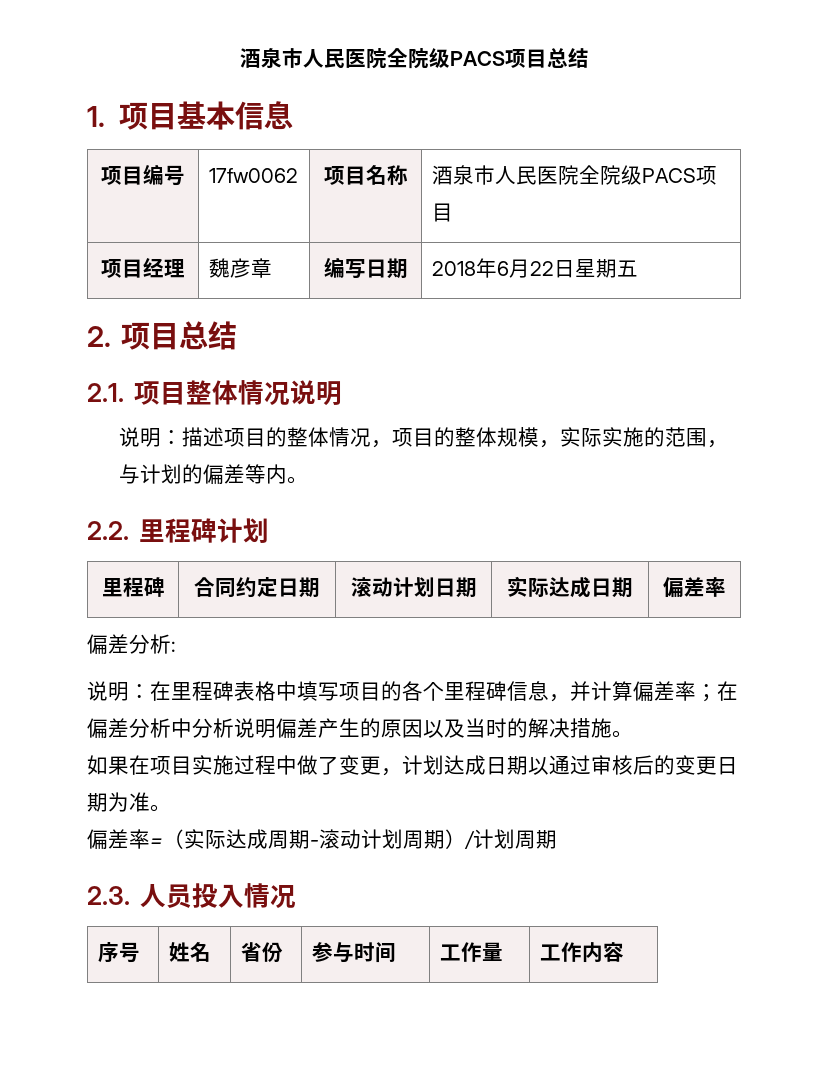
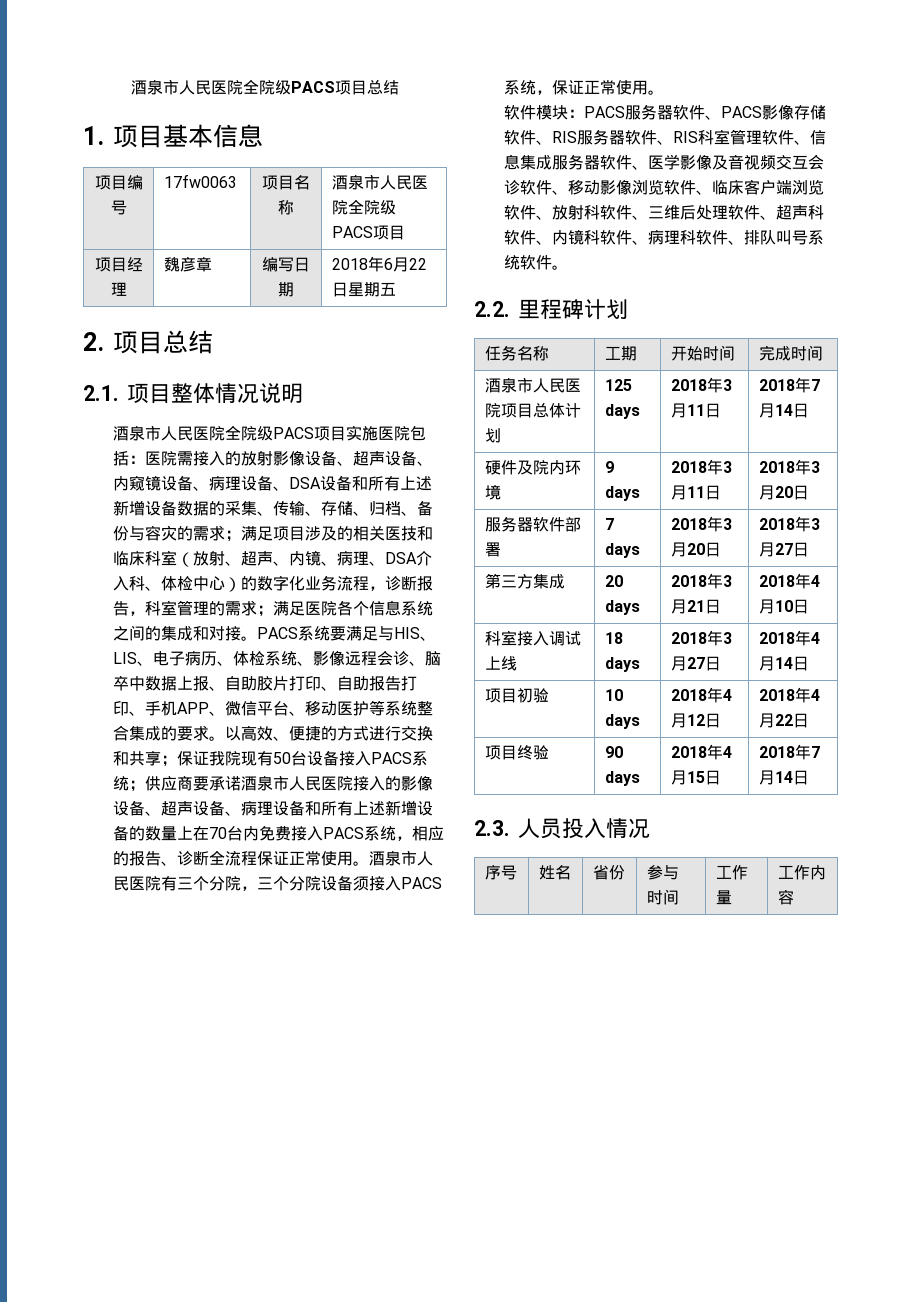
- 项目编号 | 17fw0062 | 项目名称 | 酒泉市人民医院全院级PACS项目
+ 项目编号 | 17fw0063 | 项目名称 | 酒泉市人民医院全院级PACS项目
- 说明：描述项目的整体情况，项目的整体规模，实际实施的范围，与计划的偏差等内。
+ 酒泉市人民医院全院级PACS项目实施医院包括：医院需接入的放射影像设备、超声设备、内窥镜设备、病理设备、DSA设备和所有上述新增设备数据的采集、传输、存储、归档、备份与容灾的需求；满足项目涉及的相关医技和临床科室（放射、超声、内镜、病理、DSA介入科、体检中心）的数字化业务流程，诊断报告，科室管理的需求；满足医院各个信息系统之间的集成和对接。PACS系统要满足与HIS、LIS、电子病历、体检系统、影像远程会诊、脑卒中数据上报、自助胶片打印、自助报告打印、手机APP、微信平台、移动医护等系统整合集成的要求。以高效、便捷的方式进行交换和共享；保证我院现有50台设备接入PACS系统；供应商要承诺酒泉市人民医院接入的影像设备、超声设备、病理设备和所有上述新增设备的数量上在70台内免费接入PACS系统，相应的报告、诊断全流程保证正常使用。酒泉市人民医院有三个分院，三个分院设备须接入PACS系统，保证正常使用。
+ 软件模块：PACS服务器软件、PACS影像存储软件、RIS服务器软件、RIS科室管理软件、信息集成服务器软件、医学影像及音视频交互会诊软件、移动影像浏览软件、临床客户端浏览软件、放射科软件、三维后处理软件、超声科软件、内镜科软件、病理科软件、排队叫号系统软件。
  2.2.里程碑计划
- 里程碑 | 合同约定日期 | 滚动计划日期 | 实际达成日期 | 偏差率
- 偏差分析:
- 说明：在里程碑表格中填写项目的各个里程碑信息，并计算偏差率；在偏差分析中分析说明偏差产生的原因以及当时的解决措施。
- 如果在项目实施过程中做了变更，计划达成日期以通过审核后的变更日期为准。
- 偏差率=（实际达成周期-滚动计划周期）/计划周期
+ 任务名称 | 工期 | 开始时间 | 完成时间
+ 酒泉市人民医院项目总体计划 | 125 days | 2018年3月11日 | 2018年7月14日
+ 硬件及院内环境 | 9 days | 2018年3月11日 | 2018年3月20日
+ 服务器软件部署 | 7 days | 2018年3月20日 | 2018年3月27日
+ 第三方集成 | 20 days | 2018年3月21日 | 2018年4月10日
+ 科室接入调试上线 | 18 days | 2018年3月27日 | 2018年4月14日
+ 项目初验 | 10 days | 2018年4月12日 | 2018年4月22日
+ 项目终验 | 90 days | 2018年4月15日 | 2018年7月14日

